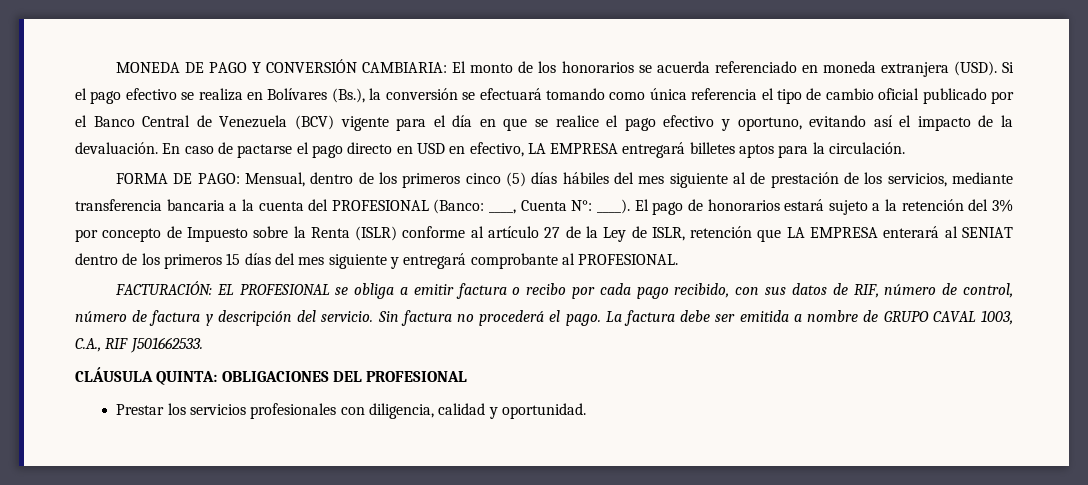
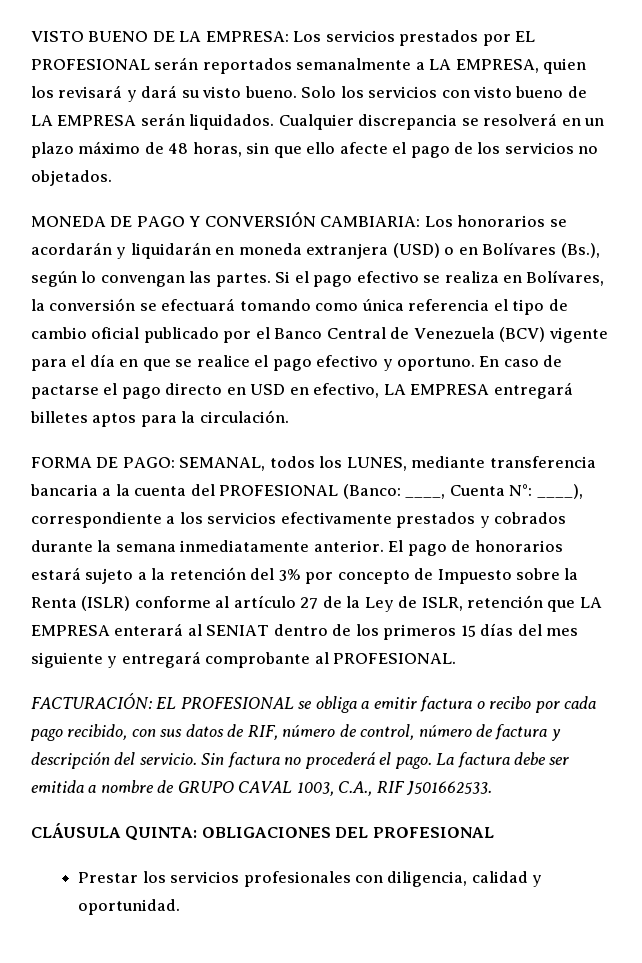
+ VISTO BUENO DE LA EMPRESA: Los servicios prestados por EL PROFESIONAL serán reportados semanalmente a LA EMPRESA, quien los revisará y dará su visto bueno. Solo los servicios con visto bueno de LA EMPRESA serán liquidados. Cualquier discrepancia se resolverá en un plazo máximo de 48 horas, sin que ello afecte el pago de los servicios no objetados.
- MONEDA DE PAGO Y CONVERSIÓN CAMBIARIA: El monto de los honorarios se acuerda referenciado en moneda extranjera (USD).
+ MONEDA DE PAGO Y CONVERSIÓN CAMBIARIA: Los honorarios se acordarán y liquidarán en moneda extranjera (USD) o en Bolívares (Bs.), según lo convengan las partes.
- Si el pago efectivo se realiza en Bolívares (Bs.), la conversión se efectuará tomando como única referencia el tipo de cambio oficial publicado por el Banco Central de Venezuela (BCV) vigente para el día en que se realice el pago efectivo y oportuno, evitando así el impacto de la devaluación.
+ Si el pago efectivo se realiza en Bolívares, la conversión se efectuará tomando como única referencia el tipo de cambio oficial publicado por el Banco Central de Venezuela (BCV) vigente para el día en que se realice el pago efectivo y oportuno.
- FORMA DE PAGO: Mensual, dentro de los primeros cinco (5) días hábiles del mes siguiente al de prestación de los servicios, mediante transferencia bancaria a la cuenta del PROFESIONAL (Banco: ____, Cuenta N°: ____).
+ FORMA DE PAGO: SEMANAL, todos los LUNES, mediante transferencia bancaria a la cuenta del PROFESIONAL (Banco: ____, Cuenta N°: ____), correspondiente a los servicios efectivamente prestados y cobrados durante la semana inmediatamente anterior.

